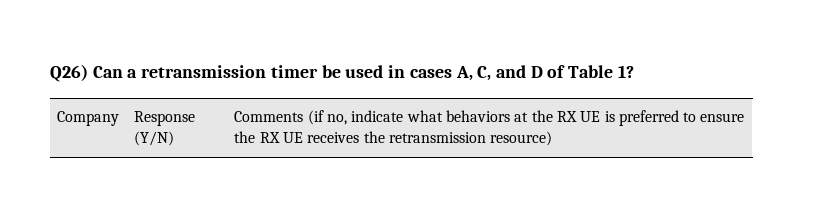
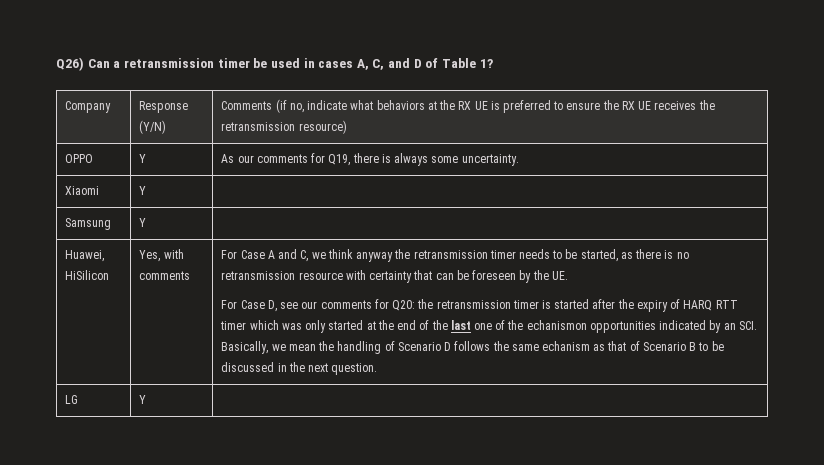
+ OPPO | Y | As our comments for Q19, there is always some uncertainty.
+ Xiaomi | Y |
+ Samsung | Y |
+ Huawei, HiSilicon | Yes, with comments | For Case A and C, we think anyway the retransmission timer needs to be started, as there is no retransmission resource with certainty that can be foreseen by the UE.
+ For Case D, see our comments for Q20: the retransmission timer is started after the expiry of HARQ RTT timer which was only started at the end of the last one of the echanismon opportunities indicated by an SCI. Basically, we mean the handling of Scenario D follows the same echanism as that of Scenario B to be discussed in the next question.
+ LG | Y |

